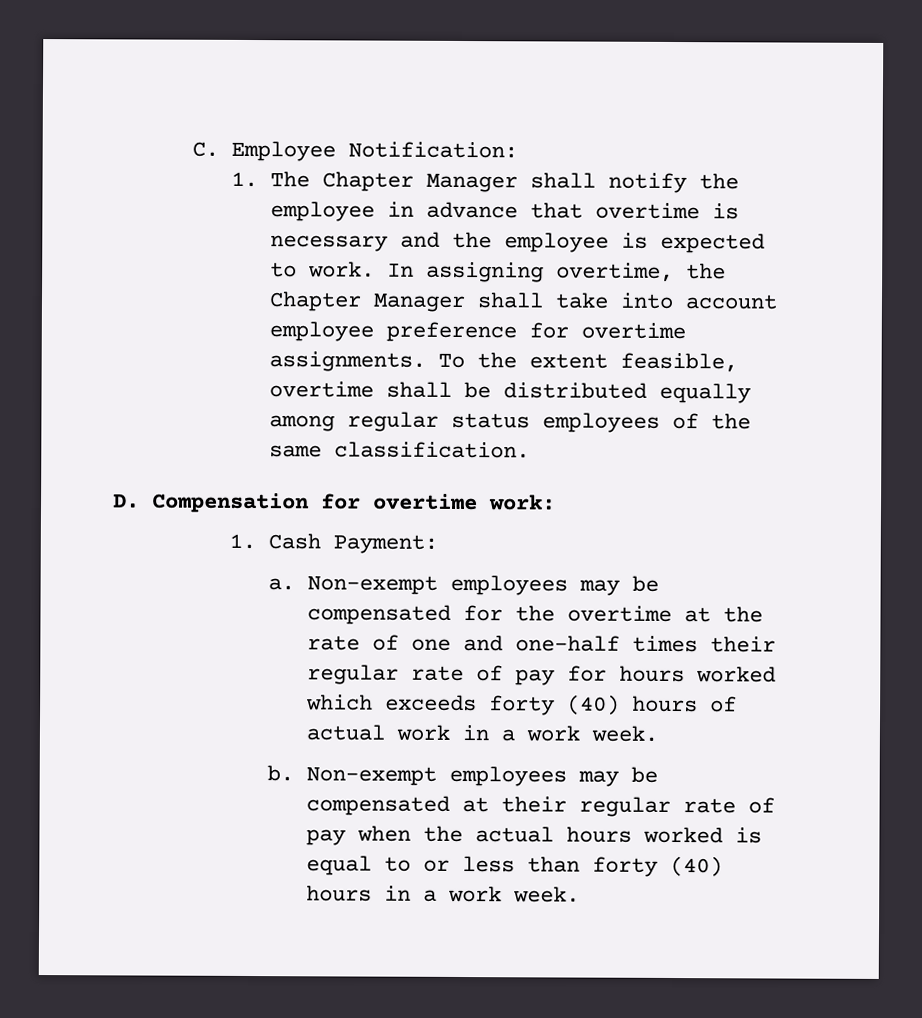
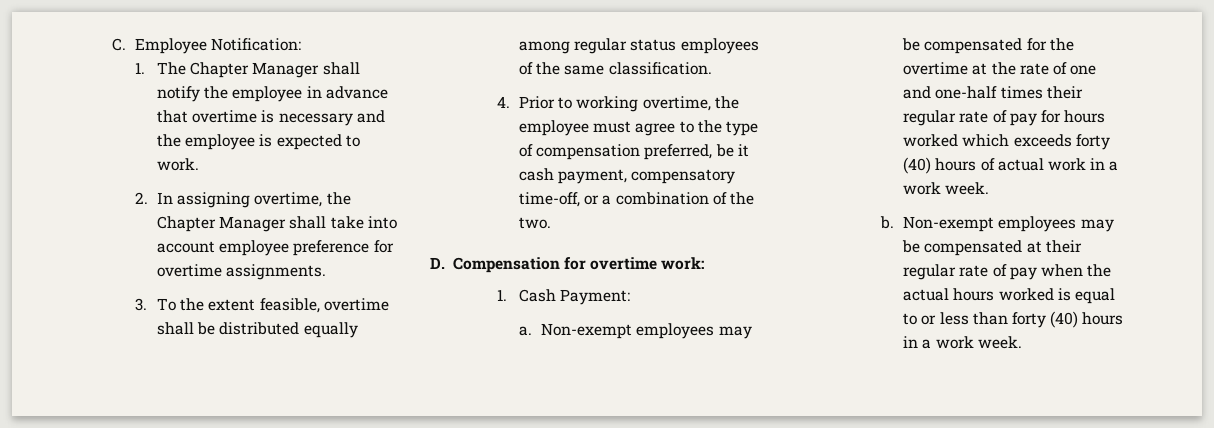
- 1. The Chapter Manager shall notify the employee in advance that overtime is necessary and the employee is expected to work. In assigning overtime, the Chapter Manager shall take into account employee preference for overtime assignments. To the extent feasible, overtime shall be distributed equally among regular status employees of the same classification.
+ 1. The Chapter Manager shall notify the employee in advance that overtime is necessary and the employee is expected to work.
+ 2. In assigning overtime, the Chapter Manager shall take into account employee preference for overtime assignments.
+ 3. To the extent feasible, overtime shall be distributed equally among regular status employees of the same classification.
+ 4. Prior to working overtime, the employee must agree to the type of compensation preferred, be it cash payment, compensatory time-off, or a combination of the two.

